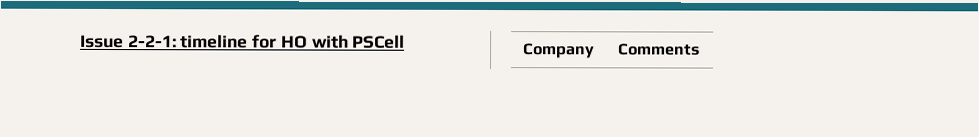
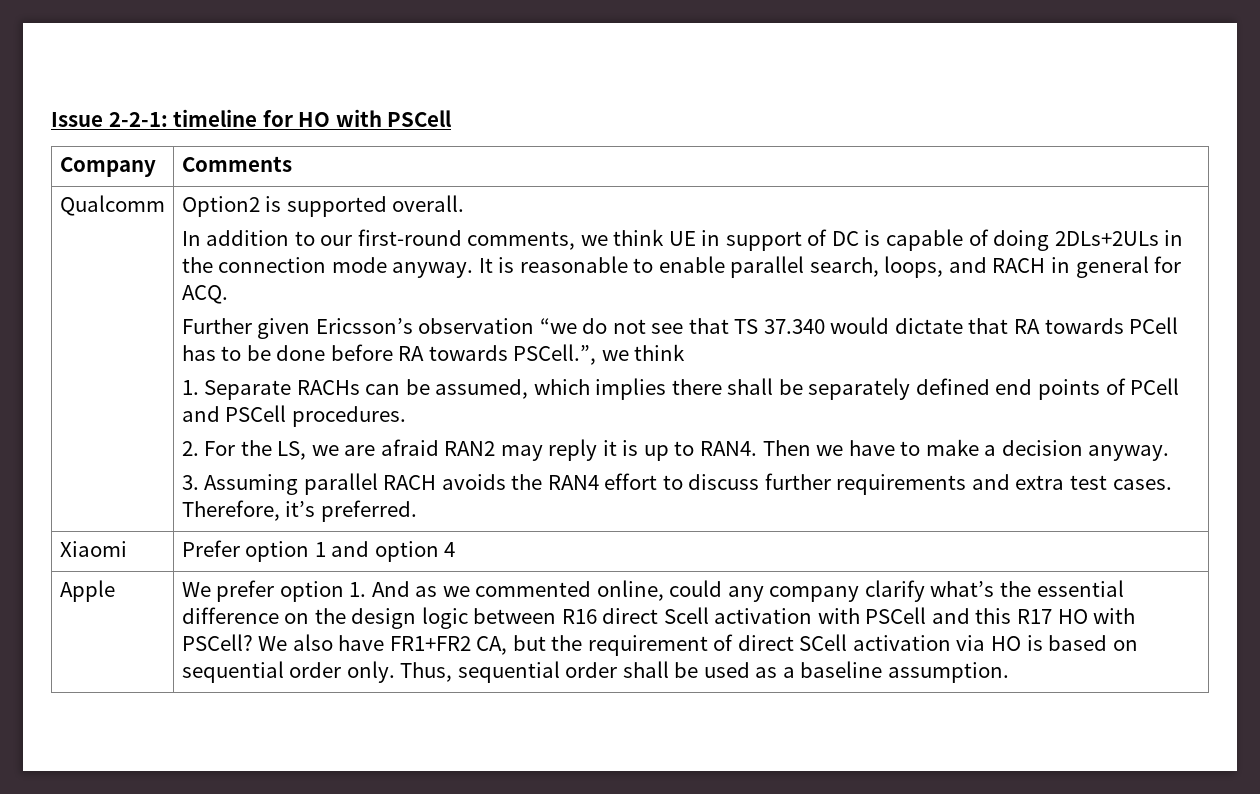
+ Qualcomm | Option2 is supported overall.
+ In addition to our first-round comments, we think UE in support of DC is capable of doing 2DLs+2ULs in the connection mode anyway. It is reasonable to enable parallel search, loops, and RACH in general for ACQ.
+ Further given Ericsson’s observation “we do not see that TS 37.340 would dictate that RA towards PCell has to be done before RA towards PSCell.”, we think
+ 1. Separate RACHs can be assumed, which implies there shall be separately defined end points of PCell and PSCell procedures.
+ 2. For the LS, we are afraid RAN2 may reply it is up to RAN4. Then we have to make a decision anyway.
+ 3. Assuming parallel RACH avoids the RAN4 effort to discuss further requirements and extra test cases. Therefore, it’s preferred.
+ Xiaomi | Prefer option 1 and option 4
+ Apple | We prefer option 1. And as we commented online, could any company clarify what’s the essential difference on the design logic between R16 direct Scell activation with PSCell and this R17 HO with PSCell? We also have FR1+FR2 CA, but the requirement of direct SCell activation via HO is based on sequential order only. Thus, sequential order shall be used as a baseline assumption.

